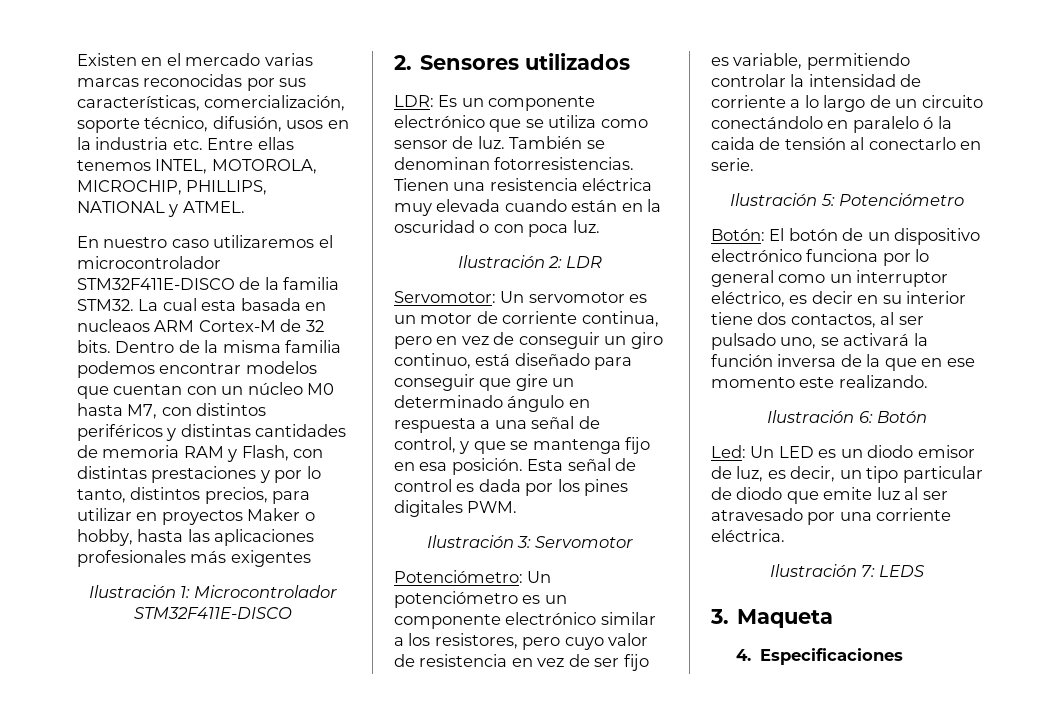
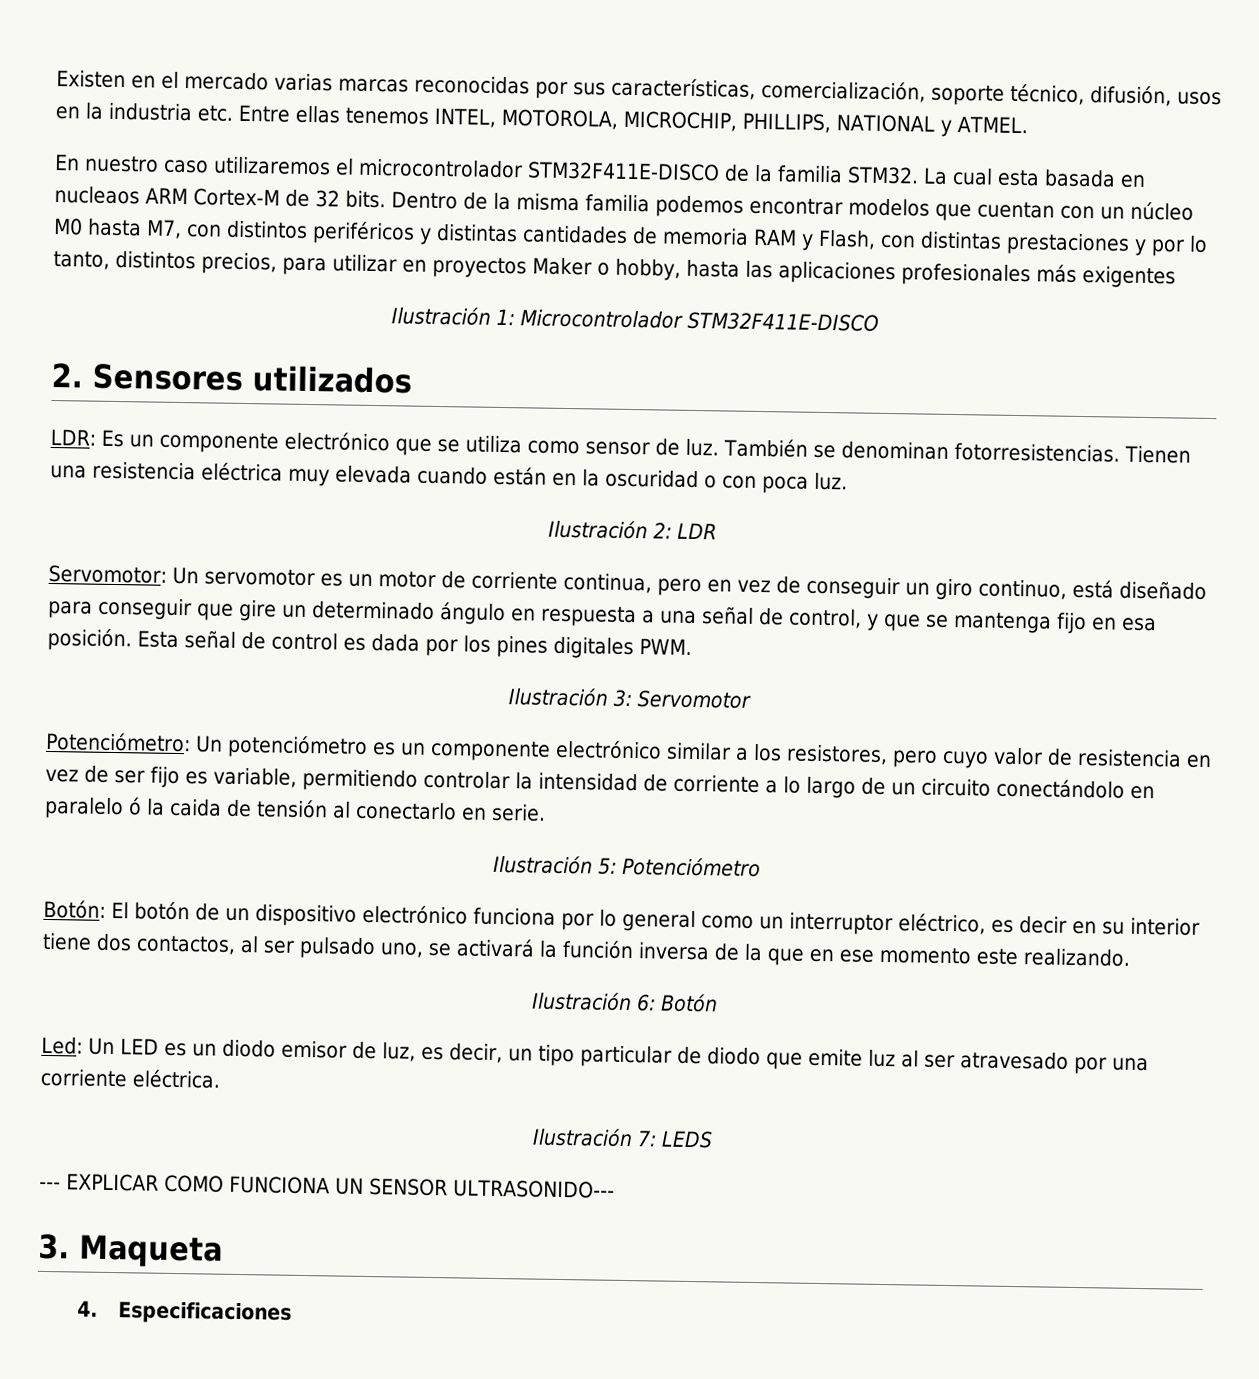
+ --- EXPLICAR COMO FUNCIONA UN SENSOR ULTRASONIDO---

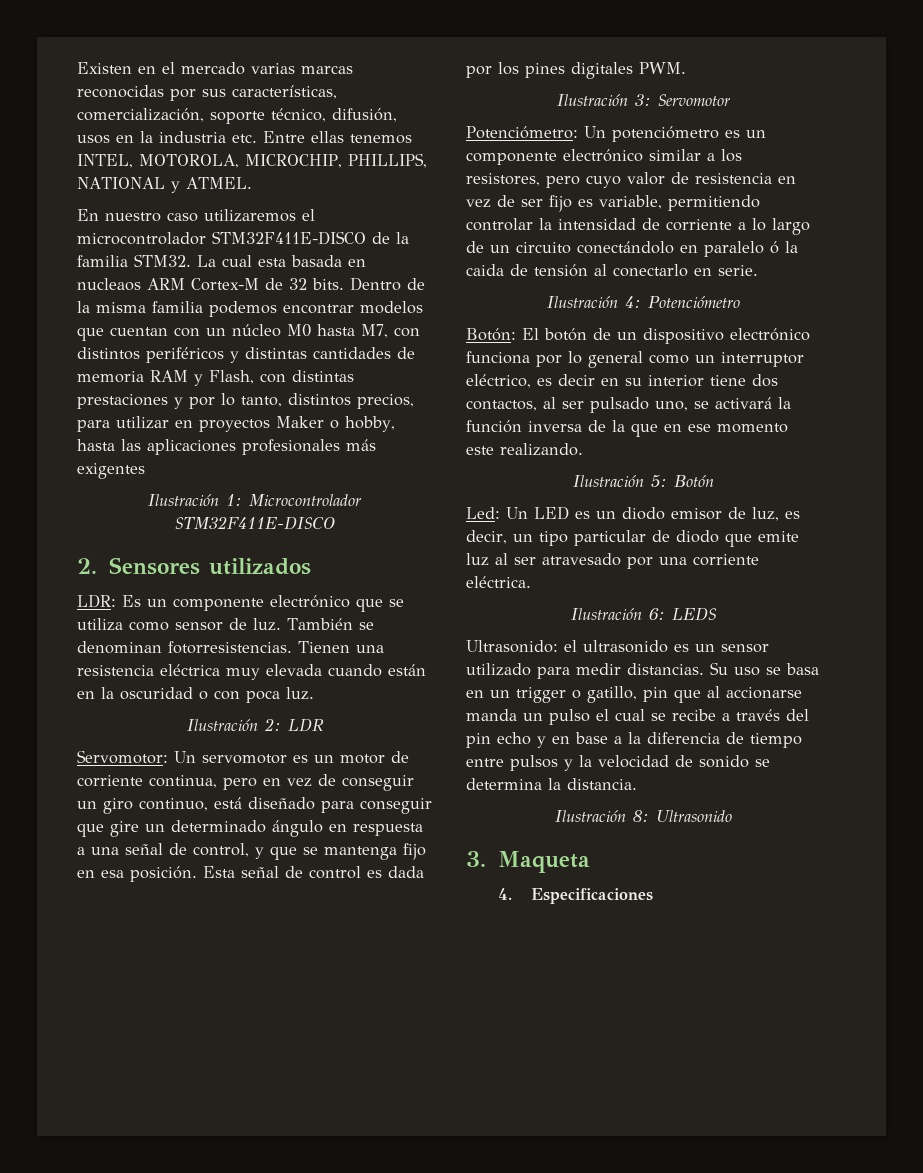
- Ilustración 5: Potenciómetro
+ Ilustración 4: Potenciómetro
- Ilustración 6: Botón
+ Ilustración 5: Botón
- Ilustración 7: LEDS
+ Ilustración 6: LEDS
- --- EXPLICAR COMO FUNCIONA UN SENSOR ULTRASONIDO---
+ Ultrasonido: el ultrasonido es un sensor utilizado para medir distancias. Su uso se basa en un trigger o gatillo, pin que al accionarse manda un pulso el cual se recibe a través del pin echo y en base a la diferencia de tiempo entre pulsos y la velocidad de sonido se determina la distancia.
+ Ilustración 8: Ultrasonido

